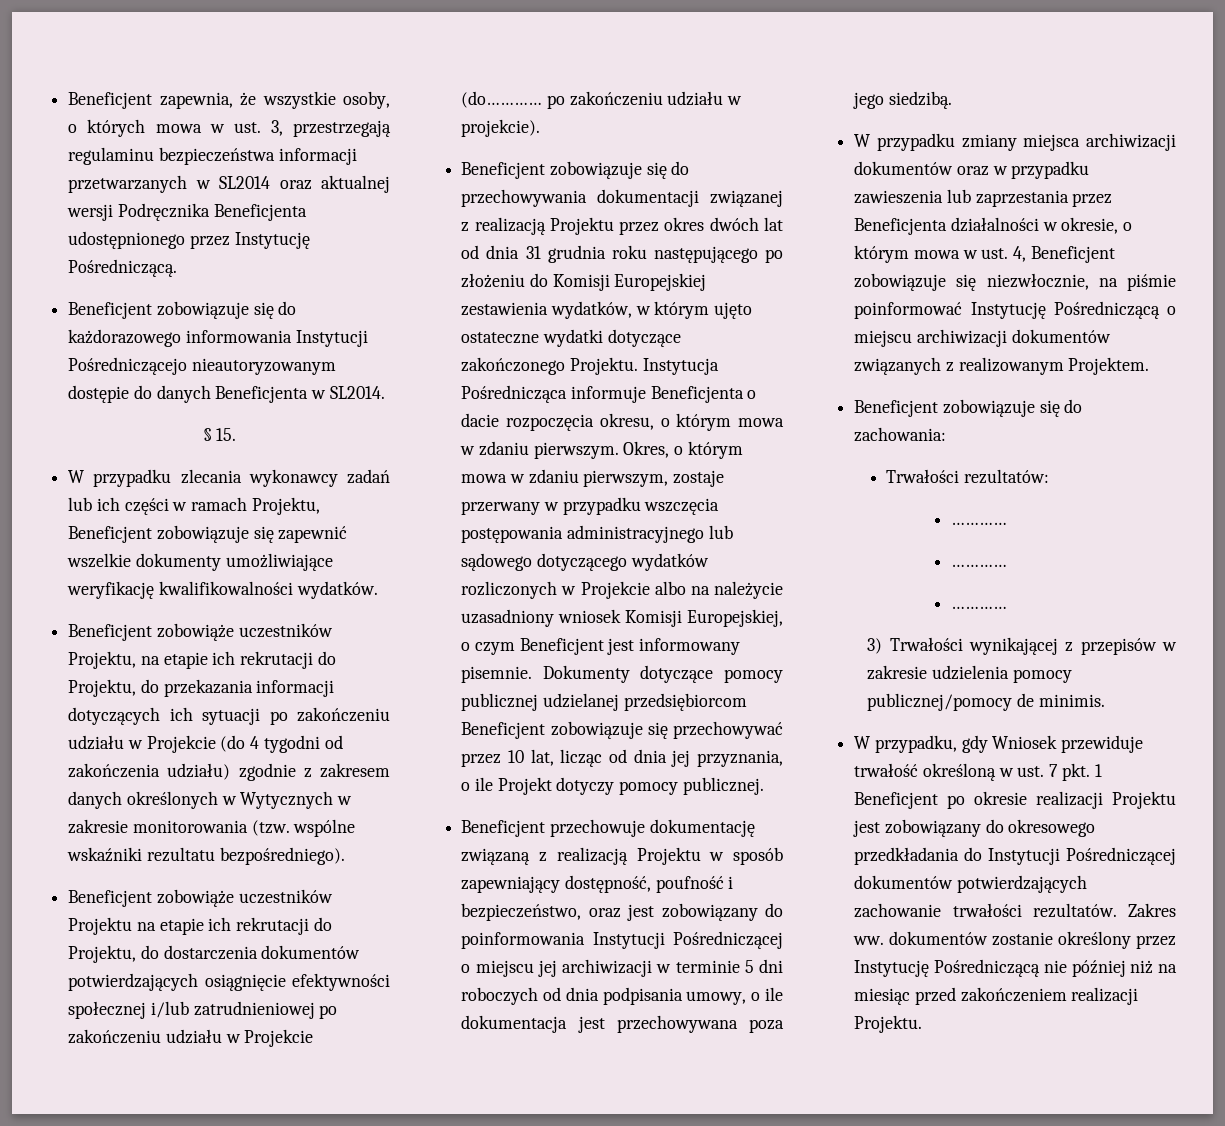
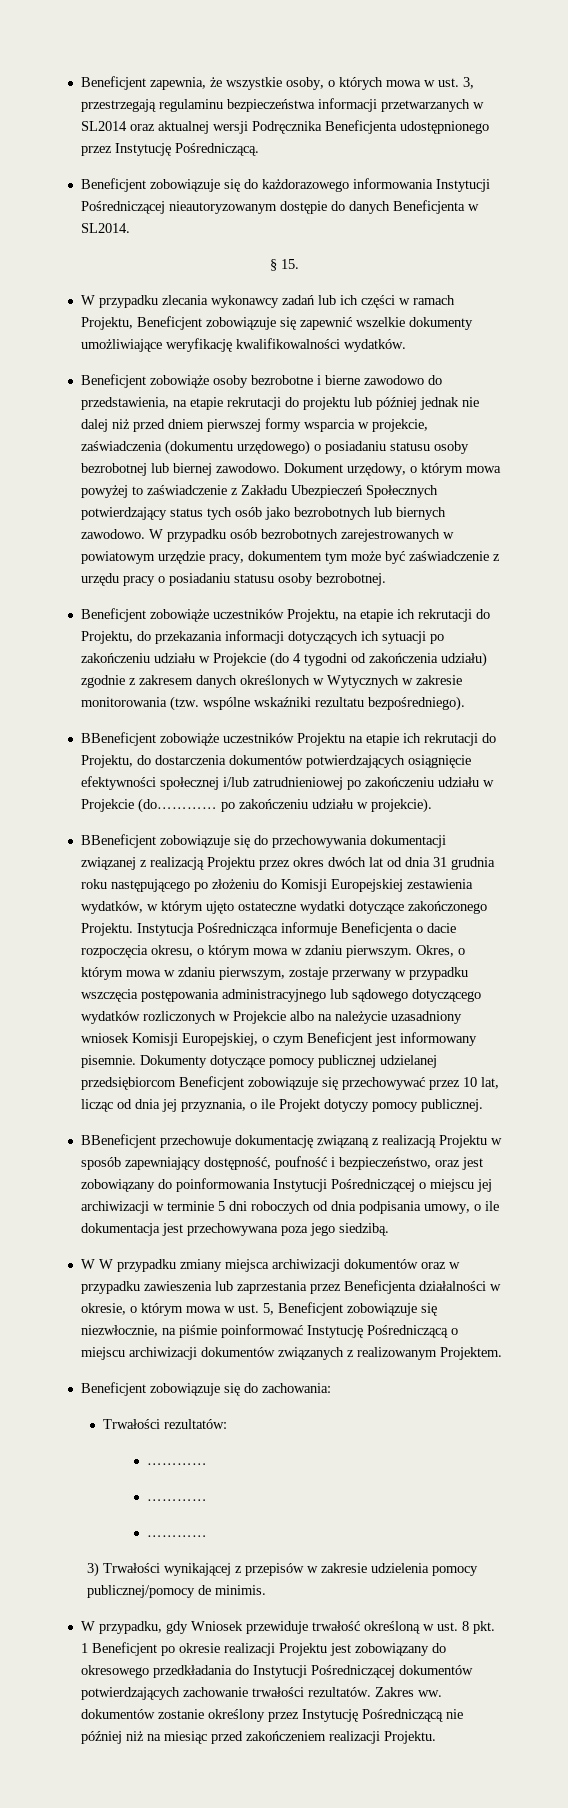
- Beneficjent zobowiązuje się do każdorazowego informowania Instytucji Pośredniczącejo nieautoryzowanym dostępie do danych Beneficjenta w SL2014.
+ Beneficjent zobowiązuje się do każdorazowego informowania Instytucji Pośredniczącej nieautoryzowanym dostępie do danych Beneficjenta w SL2014.
+ Beneficjent zobowiąże osoby bezrobotne i bierne zawodowo do przedstawienia, na etapie rekrutacji do projektu lub później jednak nie dalej niż przed dniem pierwszej formy wsparcia w projekcie, zaświadczenia (dokumentu urzędowego) o posiadaniu statusu osoby bezrobotnej lub biernej zawodowo. Dokument urzędowy, o którym mowa powyżej to zaświadczenie z Zakładu Ubezpieczeń Społecznych potwierdzający status tych osób jako bezrobotnych lub biernych zawodowo. W przypadku osób bezrobotnych zarejestrowanych w powiatowym urzędzie pracy, dokumentem tym może być zaświadczenie z urzędu pracy o posiadaniu statusu osoby bezrobotnej.
- Beneficjent zobowiąże uczestników Projektu na etapie ich rekrutacji do Projektu, do dostarczenia dokumentów potwierdzających osiągnięcie efektywności społecznej i/lub zatrudnieniowej po zakończeniu udziału w Projekcie (do………… po zakończeniu udziału w projekcie).
+ BBeneficjent zobowiąże uczestników Projektu na etapie ich rekrutacji do Projektu, do dostarczenia dokumentów potwierdzających osiągnięcie efektywności społecznej i/lub zatrudnieniowej po zakończeniu udziału w Projekcie (do………… po zakończeniu udziału w projekcie).
- Beneficjent zobowiązuje się do przechowywania dokumentacji związanej z realizacją Projektu przez okres dwóch lat od dnia 31 grudnia roku następującego po złożeniu do Komisji Europejskiej zestawienia wydatków, w którym ujęto ostateczne wydatki dotyczące zakończonego Projektu.
+ BBeneficjent zobowiązuje się do przechowywania dokumentacji związanej z realizacją Projektu przez okres dwóch lat od dnia 31 grudnia roku następującego po złożeniu do Komisji Europejskiej zestawienia wydatków, w którym ujęto ostateczne wydatki dotyczące zakończonego Projektu.
- Beneficjent przechowuje dokumentację związaną z realizacją Projektu w sposób zapewniający dostępność, poufność i bezpieczeństwo, oraz jest zobowiązany do poinformowania Instytucji Pośredniczącej o miejscu jej archiwizacji w terminie 5 dni roboczych od dnia podpisania umowy, o ile dokumentacja jest przechowywana poza jego siedzibą.
+ BBeneficjent przechowuje dokumentację związaną z realizacją Projektu w sposób zapewniający dostępność, poufność i bezpieczeństwo, oraz jest zobowiązany do poinformowania Instytucji Pośredniczącej o miejscu jej archiwizacji w terminie 5 dni roboczych od dnia podpisania umowy, o ile dokumentacja jest przechowywana poza jego siedzibą.
- W przypadku zmiany miejsca archiwizacji dokumentów oraz w przypadku zawieszenia lub zaprzestania przez Beneficjenta działalności w okresie, o którym mowa w ust. 4, Beneficjent zobowiązuje się niezwłocznie, na piśmie poinformować Instytucję Pośredniczącą o miejscu archiwizacji dokumentów związanych z realizowanym Projektem.
+ W W przypadku zmiany miejsca archiwizacji dokumentów oraz w przypadku zawieszenia lub zaprzestania przez Beneficjenta działalności w okresie, o którym mowa w ust. 5, Beneficjent zobowiązuje się niezwłocznie, na piśmie poinformować Instytucję Pośredniczącą o miejscu archiwizacji dokumentów związanych z realizowanym Projektem.
- W przypadku, gdy Wniosek przewiduje trwałość określoną w ust. 7 pkt. 1 Beneficjent po okresie realizacji Projektu jest zobowiązany do okresowego przedkładania do Instytucji Pośredniczącej dokumentów potwierdzających zachowanie trwałości rezultatów.
+ W przypadku, gdy Wniosek przewiduje trwałość określoną w ust. 8 pkt. 1 Beneficjent po okresie realizacji Projektu jest zobowiązany do okresowego przedkładania do Instytucji Pośredniczącej dokumentów potwierdzających zachowanie trwałości rezultatów.

